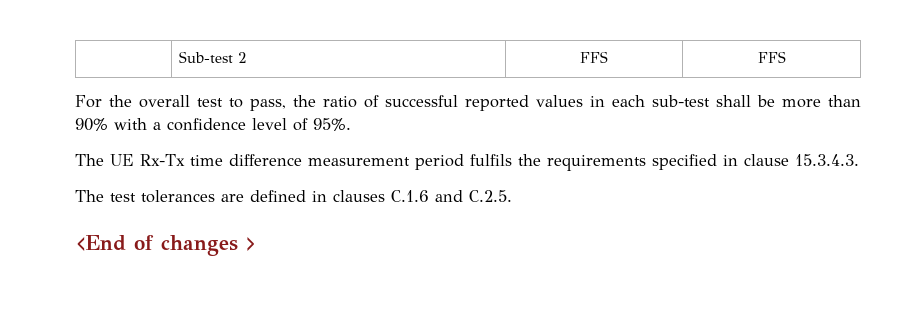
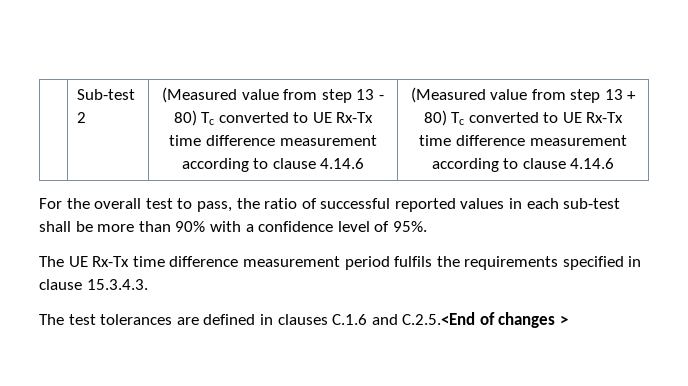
- | Sub-test 2 | FFS | FFS
+ | Sub-test 2 | (Measured value from step 13 - 80) Tc converted to UE Rx-Tx time difference measurement according to clause 4.14.6 | (Measured value from step 13 + 80) Tc converted to UE Rx-Tx time difference measurement according to clause 4.14.6
- The test tolerances are defined in clauses C.1.6 and C.2.5.
- <End of changes >
+ The test tolerances are defined in clauses C.1.6 and C.2.5.<End of changes >

